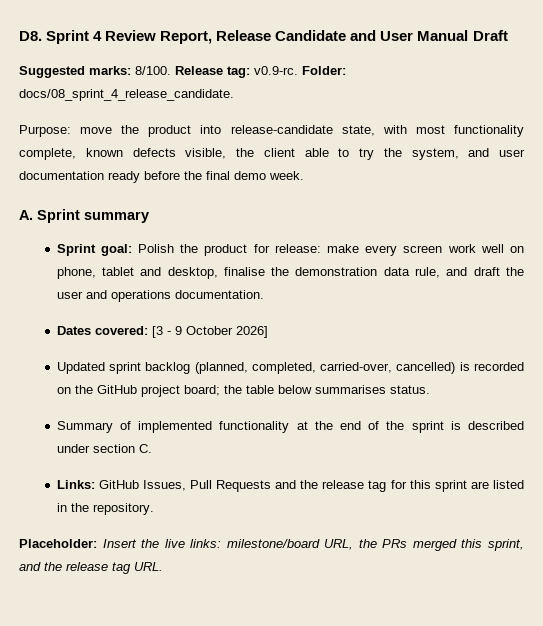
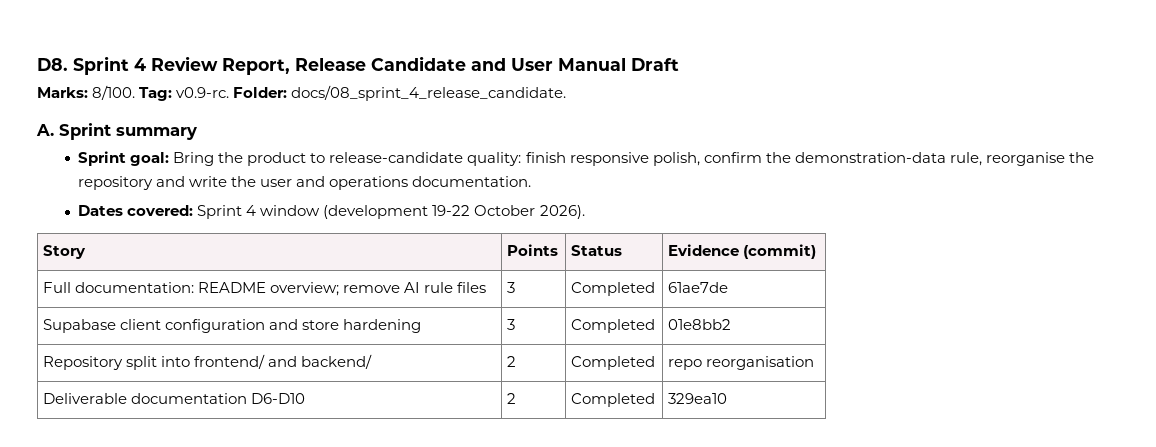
- Suggested marks: 8/100. Release tag: v0.9-rc. Folder: docs/08_sprint_4_release_candidate.
- Purpose: move the product into release-candidate state, with most functionality complete, known defects visible, the client able to try the system, and user documentation ready before the final demo week.
+ Marks: 8/100. Tag: v0.9-rc. Folder: docs/08_sprint_4_release_candidate.
- Sprint goal: Polish the product for release: make every screen work well on phone, tablet and desktop, finalise the demonstration data rule, and draft the user and operations documentation.
+ Sprint goal: Bring the product to release-candidate quality: finish responsive polish, confirm the demonstration-data rule, reorganise the repository and write the user and operations documentation.
- Dates covered: [3 - 9 October 2026]
- Updated sprint backlog (planned, completed, carried-over, cancelled) is recorded on the GitHub project board; the table below summarises status.
- Summary of implemented functionality at the end of the sprint is described under section C.
- Links: GitHub Issues, Pull Requests and the release tag for this sprint are listed in the repository.
- Placeholder: Insert the live links: milestone/board URL, the PRs merged this sprint, and the release tag URL.
+ Dates covered: Sprint 4 window (development 19-22 October 2026).
+ Story | Points | Status | Evidence (commit)
+ Full documentation: README overview; remove AI rule files | 3 | Completed | 61ae7de
+ Supabase client configuration and store hardening | 3 | Completed | 01e8bb2
+ Repository split into frontend/ and backend/ | 2 | Completed | repo reorganisation
+ Deliverable documentation D6-D10 | 2 | Completed | 329ea10

